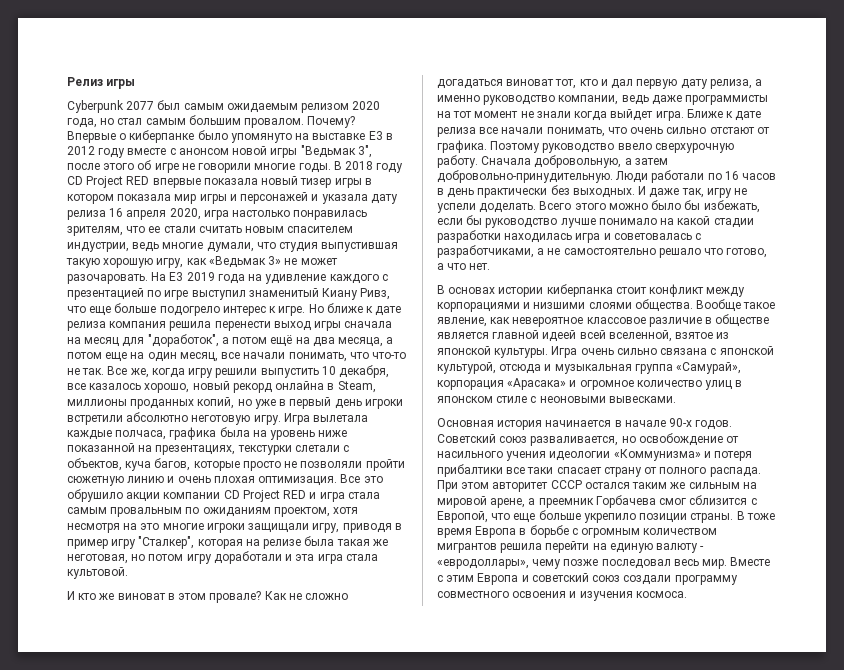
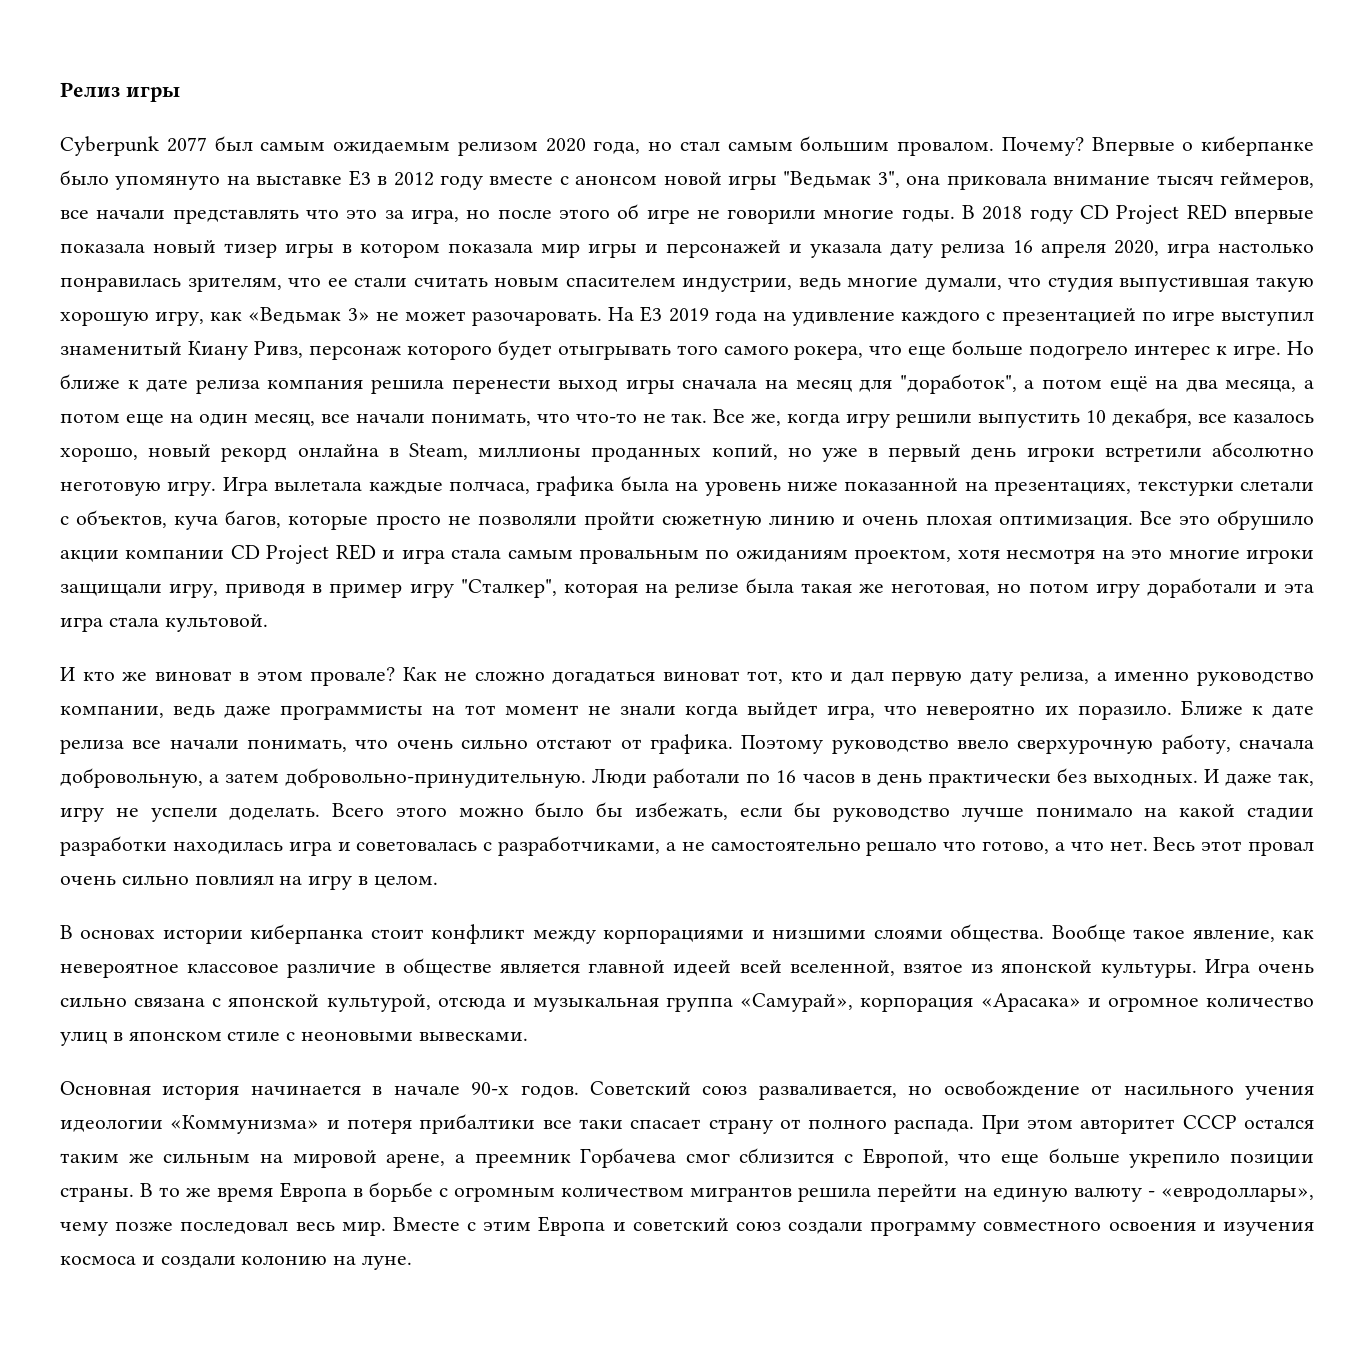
- Впервые о киберпанке было упомянуто на выставке Е3 в 2012 году вместе с анонсом новой игры "Ведьмак 3", после этого об игре не говорили многие годы.
+ Впервые о киберпанке было упомянуто на выставке Е3 в 2012 году вместе с анонсом новой игры "Ведьмак 3", она приковала внимание тысяч геймеров, все начали представлять что это за игра, но после этого об игре не говорили многие годы.
- На Е3 2019 года на удивление каждого с презентацией по игре выступил знаменитый Киану Ривз, что еще больше подогрело интерес к игре.
+ На Е3 2019 года на удивление каждого с презентацией по игре выступил знаменитый Киану Ривз, персонаж которого будет отыгрывать того самого рокера, что еще больше подогрело интерес к игре.
- Как не сложно догадаться виноват тот, кто и дал первую дату релиза, а именно руководство компании, ведь даже программисты на тот момент не знали когда выйдет игра.
+ Как не сложно догадаться виноват тот, кто и дал первую дату релиза, а именно руководство компании, ведь даже программисты на тот момент не знали когда выйдет игра, что невероятно их поразило.
- Поэтому руководство ввело сверхурочную работу. Сначала добровольную, а затем добровольно-принудительную.
+ Поэтому руководство ввело сверхурочную работу, сначала добровольную, а затем добровольно-принудительную.
+ Весь этот провал очень сильно повлиял на игру в целом.
- В тоже время Европа в борьбе с огромным количеством мигрантов решила перейти на единую валюту - «евродоллары», чему позже последовал весь мир.
+ В то же время Европа в борьбе с огромным количеством мигрантов решила перейти на единую валюту - «евродоллары», чему позже последовал весь мир.
- Вместе с этим Европа и советский союз создали программу совместного освоения и изучения космоса.
+ Вместе с этим Европа и советский союз создали программу совместного освоения и изучения космоса и создали колонию на луне.

